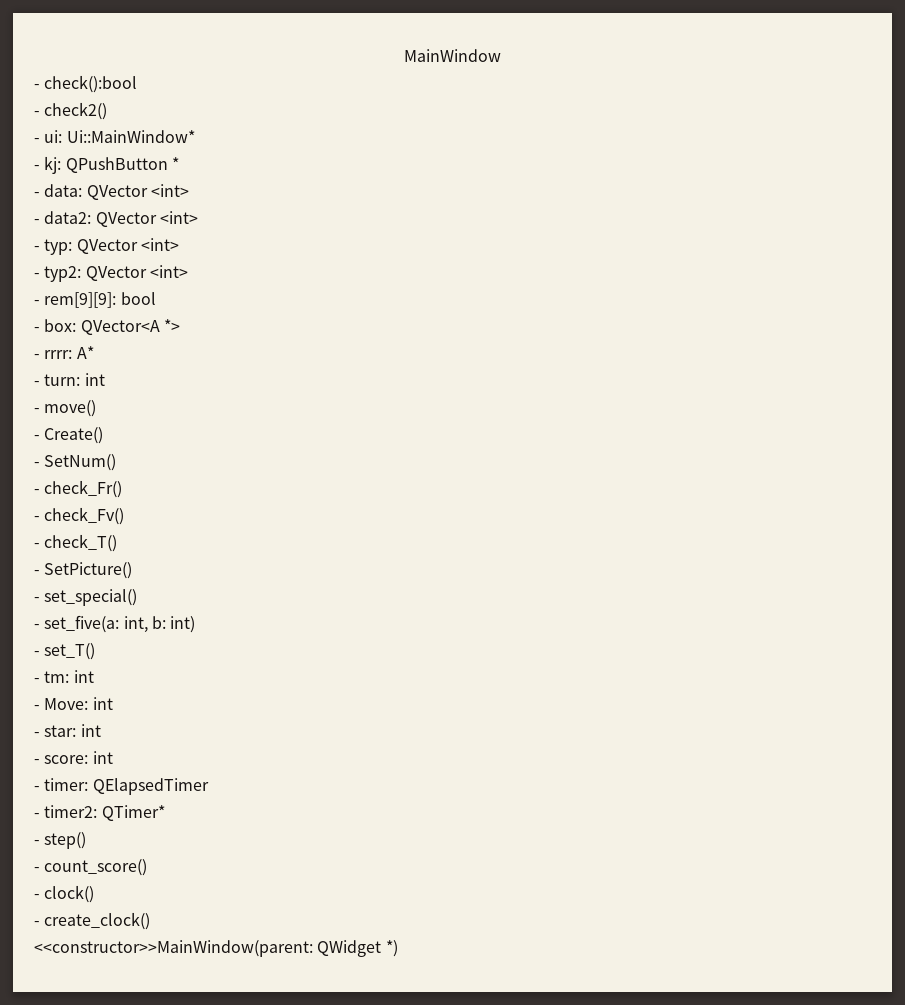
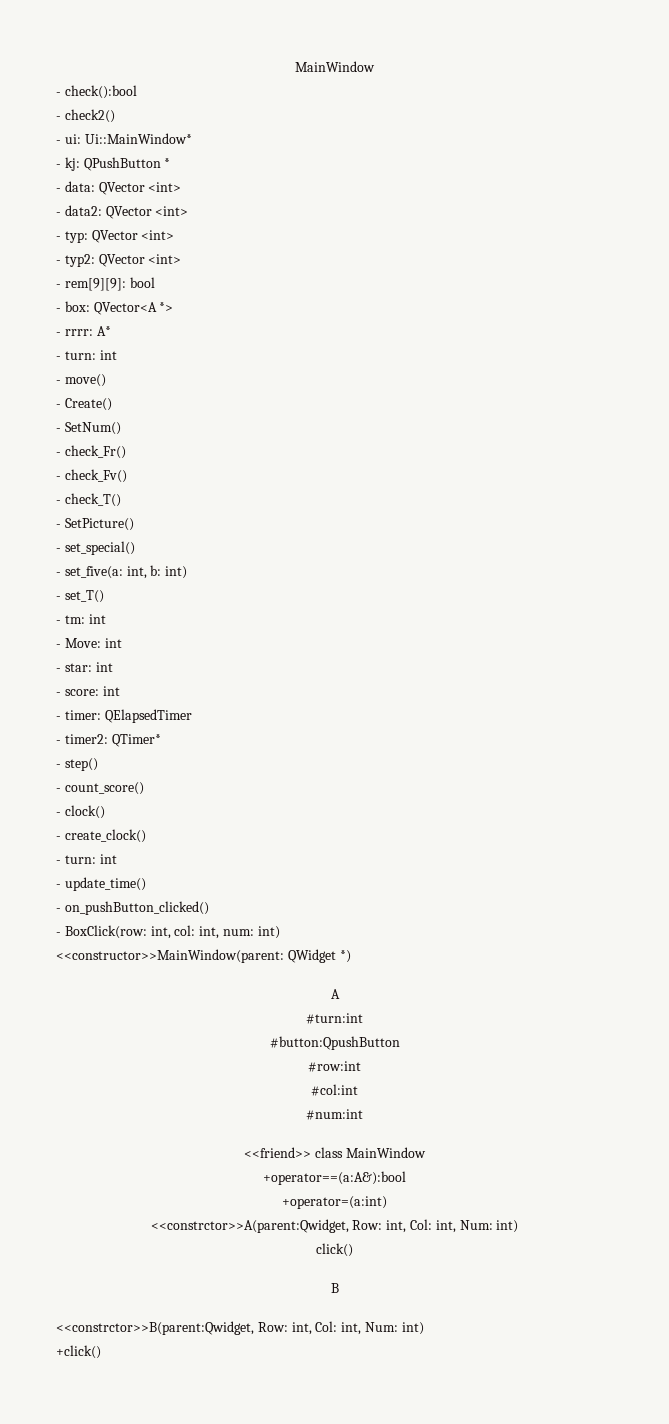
  - create_clock()
+ - turn: int
+ - update_time()
+ - on_pushButton_clicked()
+ - BoxClick(row: int, col: int, num: int)
  <<constructor>>MainWindow(parent: QWidget *)
+ A
+ #turn:int
+ #button:QpushButton
+ #row:int
+ #col:int
+ #num:int
+ <<friend>> class MainWindow
+ +operator==(a:A&):bool
+ +operator=(a:int)
+ <<constrctor>>A(parent:Qwidget, Row: int, Col: int, Num: int)
+ click()
+ B
+ <<constrctor>>B(parent:Qwidget, Row: int, Col: int, Num: int)
+ +click()

